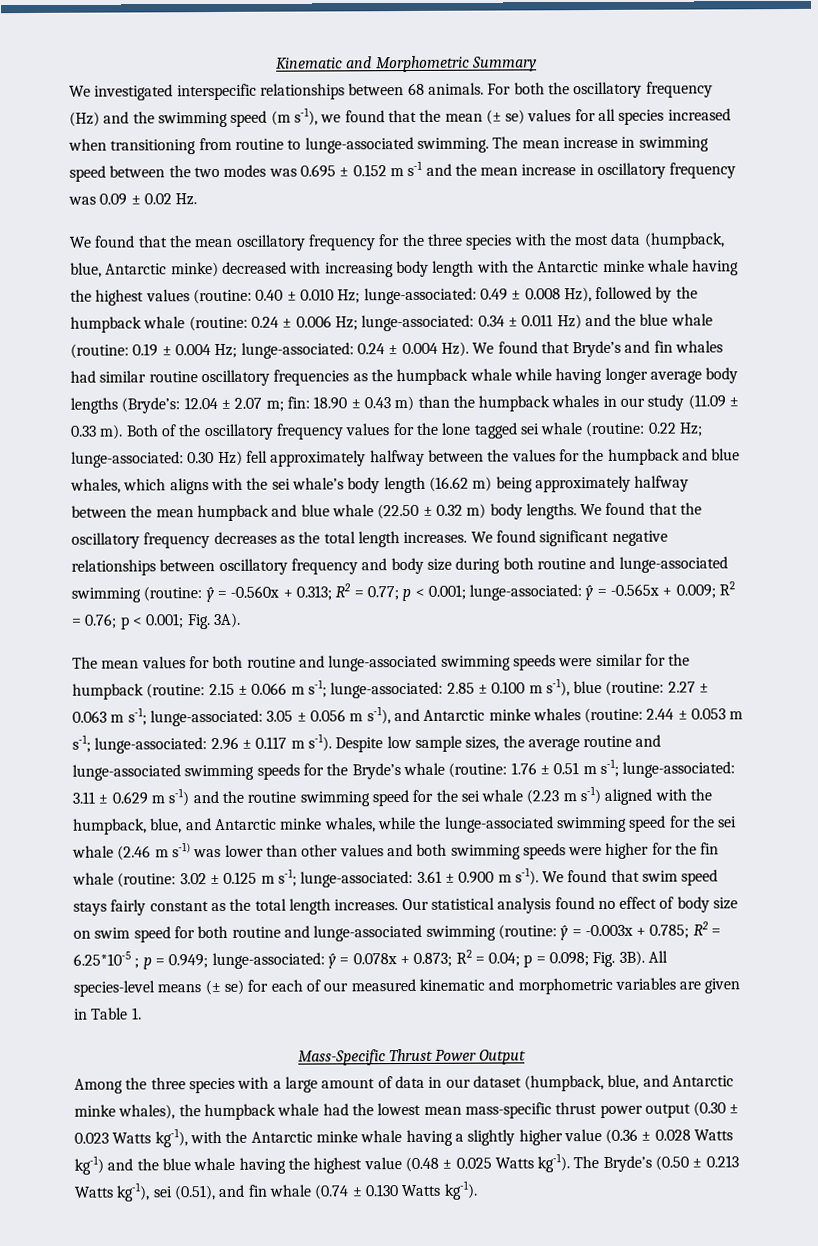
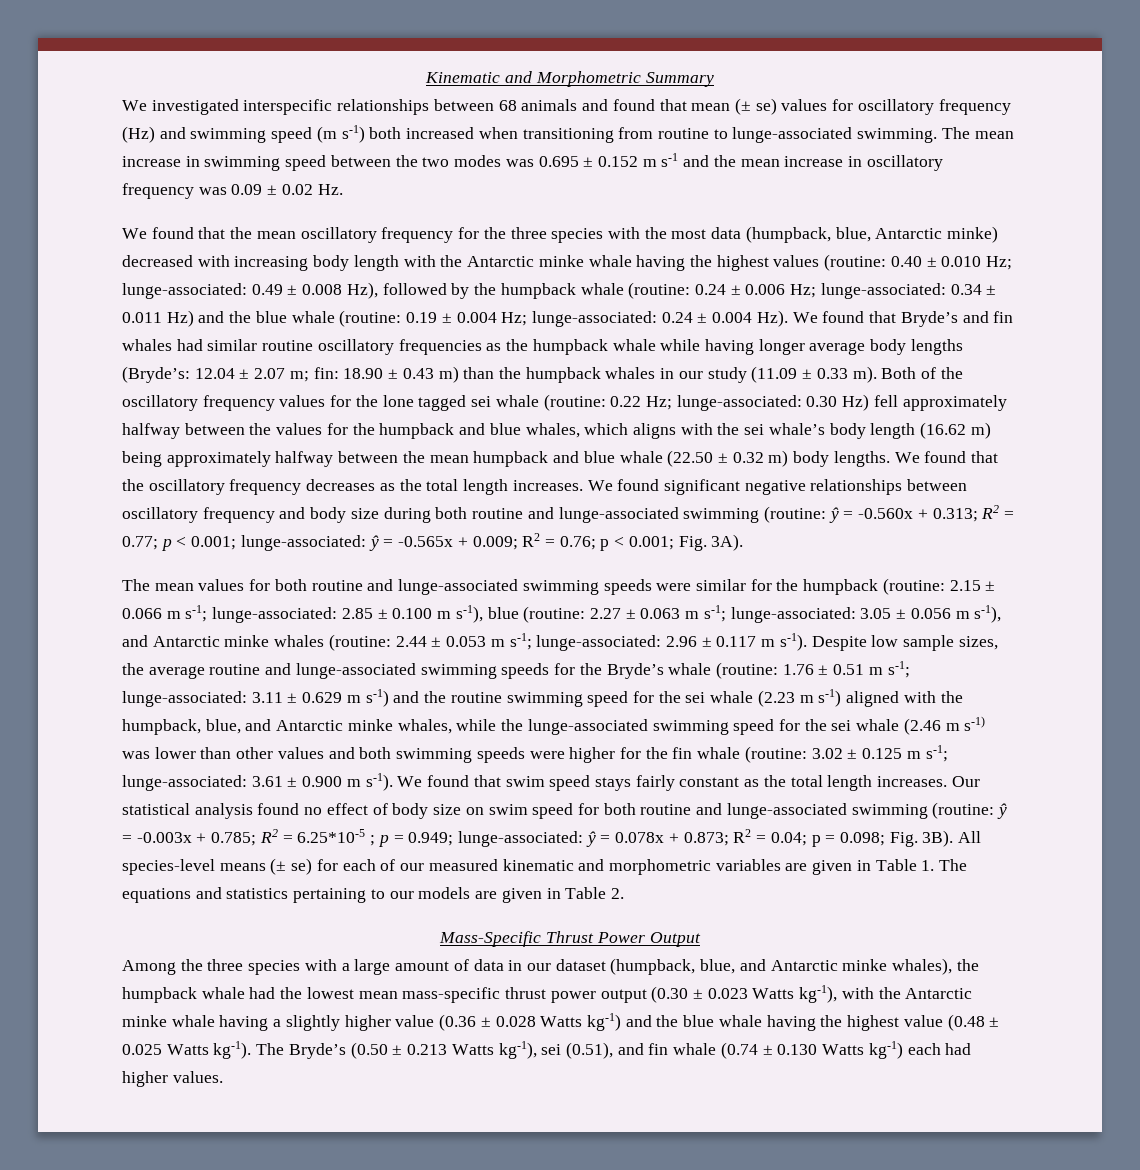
- We investigated interspecific relationships between 68 animals. For both the oscillatory frequency (Hz) and the swimming speed (m s-1), we found that the mean (± se) values for all species increased when transitioning from routine to lunge-associated swimming.
+ We investigated interspecific relationships between 68 animals and found that mean (± se) values for oscillatory frequency (Hz) and swimming speed (m s-1) both increased when transitioning from routine to lunge-associated swimming.
- All species-level means (± se) for each of our measured kinematic and morphometric variables are given in Table 1.
+ All species-level means (± se) for each of our measured kinematic and morphometric variables are given in Table 1. The equations and statistics pertaining to our models are given in Table 2.
- The Bryde’s (0.50 ± 0.213 Watts kg-1), sei (0.51), and fin whale (0.74 ± 0.130 Watts kg-1).
+ The Bryde’s (0.50 ± 0.213 Watts kg-1), sei (0.51), and fin whale (0.74 ± 0.130 Watts kg-1) each had higher values.

